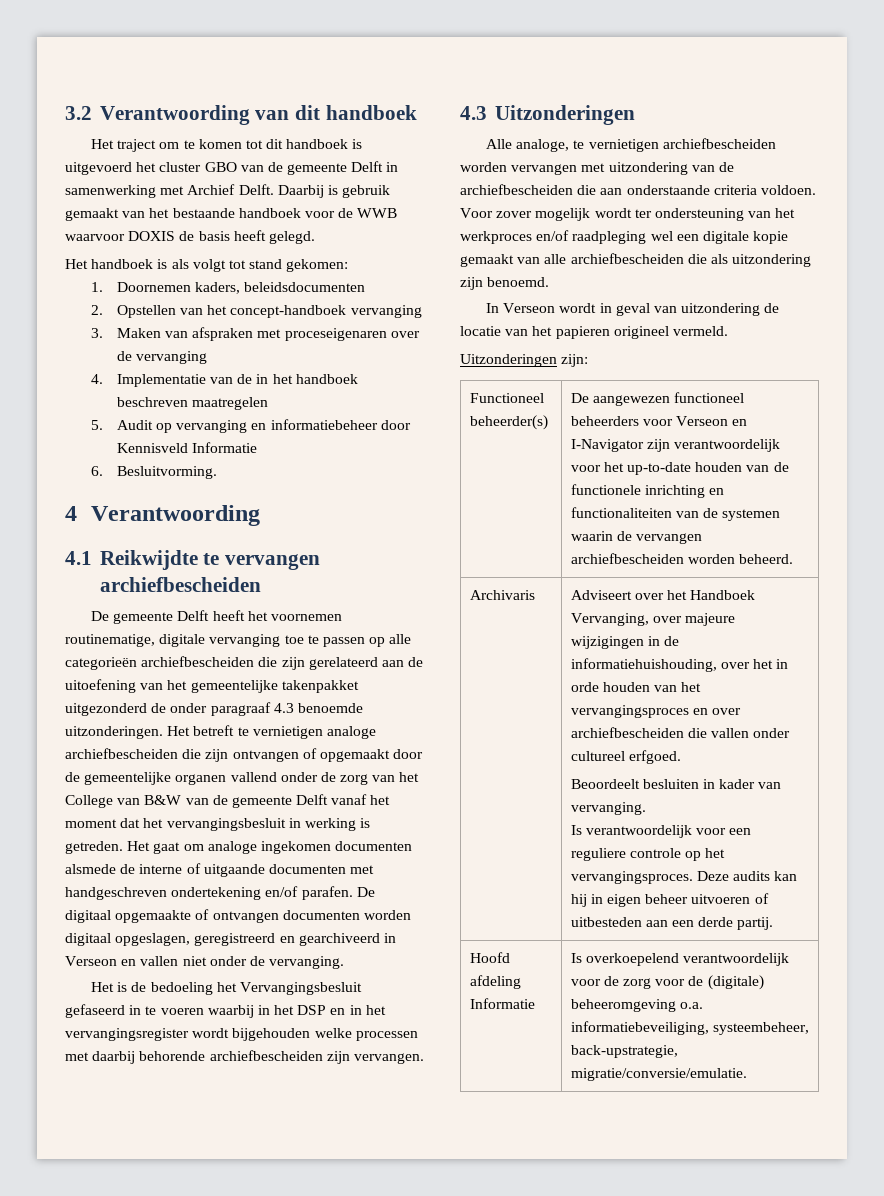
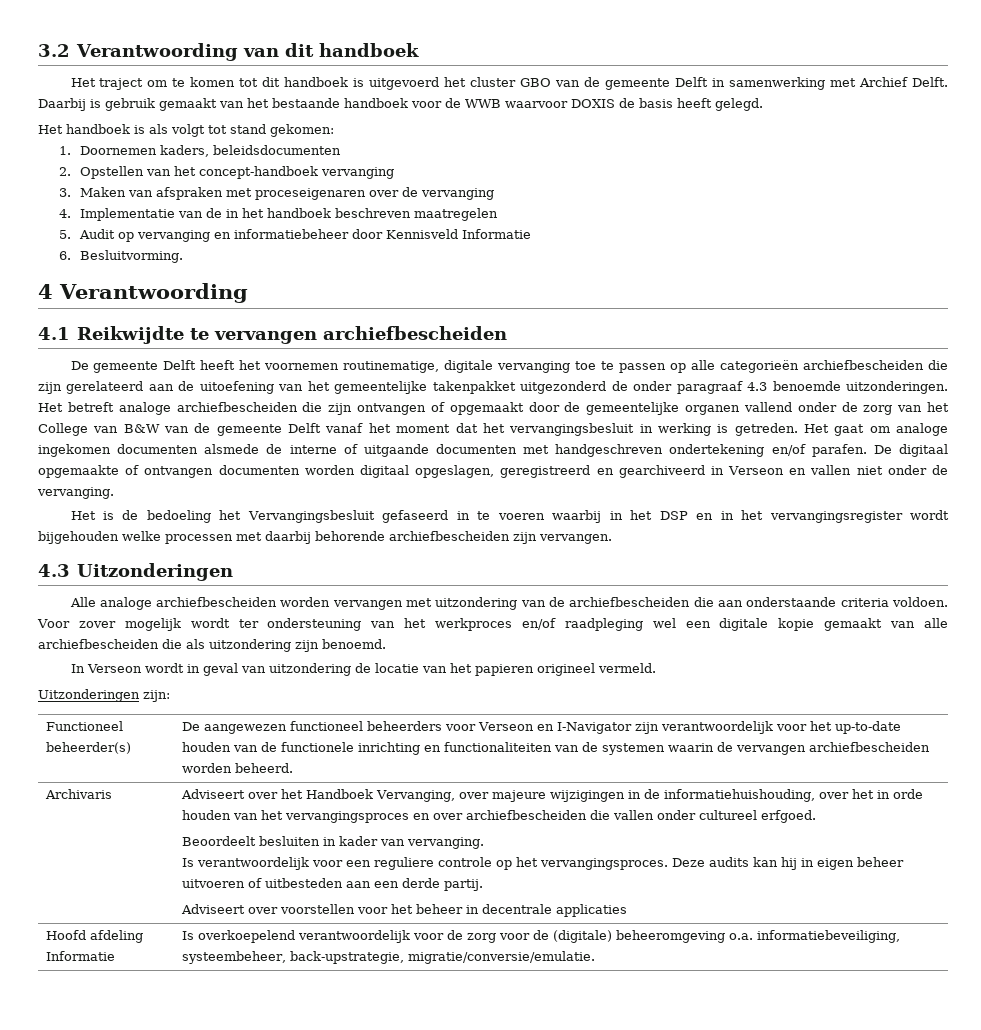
- Het betreft te vernietigen analoge archiefbescheiden die zijn ontvangen of opgemaakt door de gemeentelijke organen vallend onder de zorg van het College van B&W van de gemeente Delft vanaf het moment dat het vervangingsbesluit in werking is getreden.
+ Het betreft analoge archiefbescheiden die zijn ontvangen of opgemaakt door de gemeentelijke organen vallend onder de zorg van het College van B&W van de gemeente Delft vanaf het moment dat het vervangingsbesluit in werking is getreden.
- Alle analoge, te vernietigen archiefbescheiden worden vervangen met uitzondering van de archiefbescheiden die aan onderstaande criteria voldoen.
+ Alle analoge archiefbescheiden worden vervangen met uitzondering van de archiefbescheiden die aan onderstaande criteria voldoen.
+ Adviseert over voorstellen voor het beheer in decentrale applicaties

